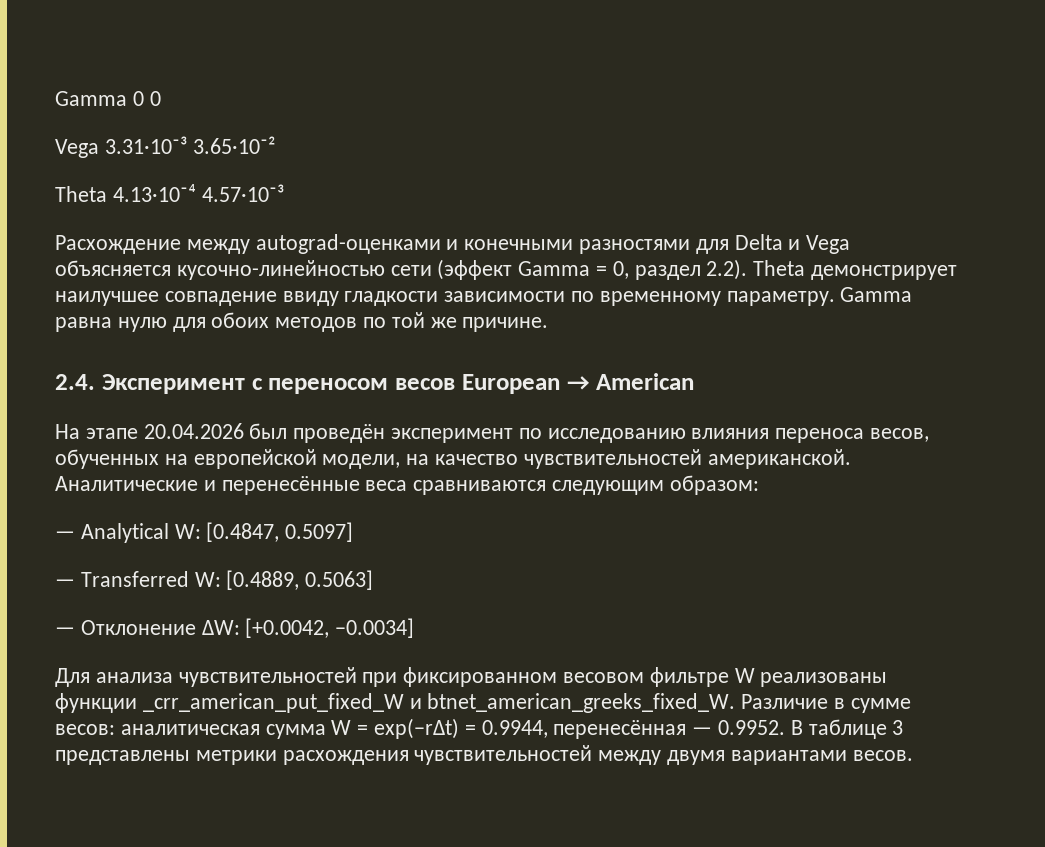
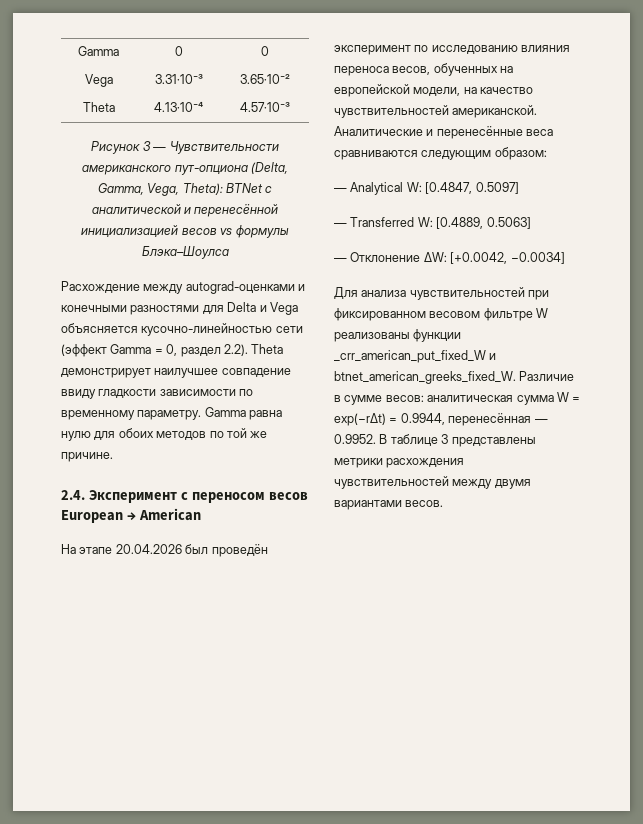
- Gamma 0 0
- Vega 3.31·10⁻³ 3.65·10⁻²
- Theta 4.13·10⁻⁴ 4.57·10⁻³
+ Gamma | 0 | 0
+ Vega | 3.31·10⁻³ | 3.65·10⁻²
+ Theta | 4.13·10⁻⁴ | 4.57·10⁻³
+ Рисунок 3 — Чувствительности американского пут-опциона (Delta, Gamma, Vega, Theta): BTNet с аналитической и перенесённой инициализацией весов vs формулы Блэка–Шоулса

